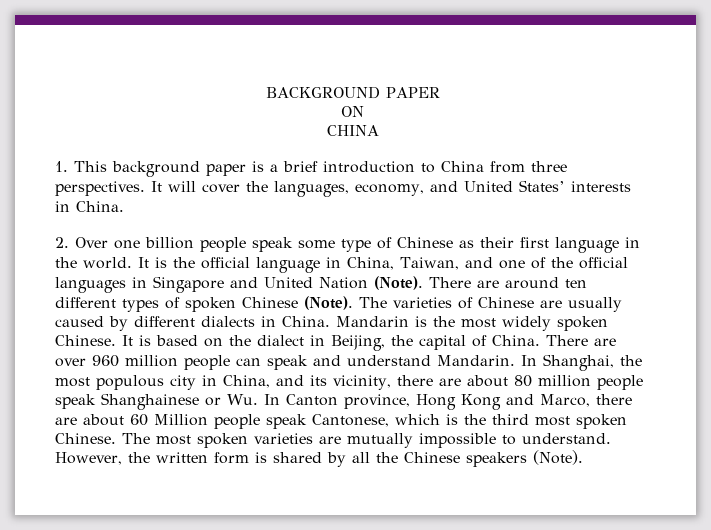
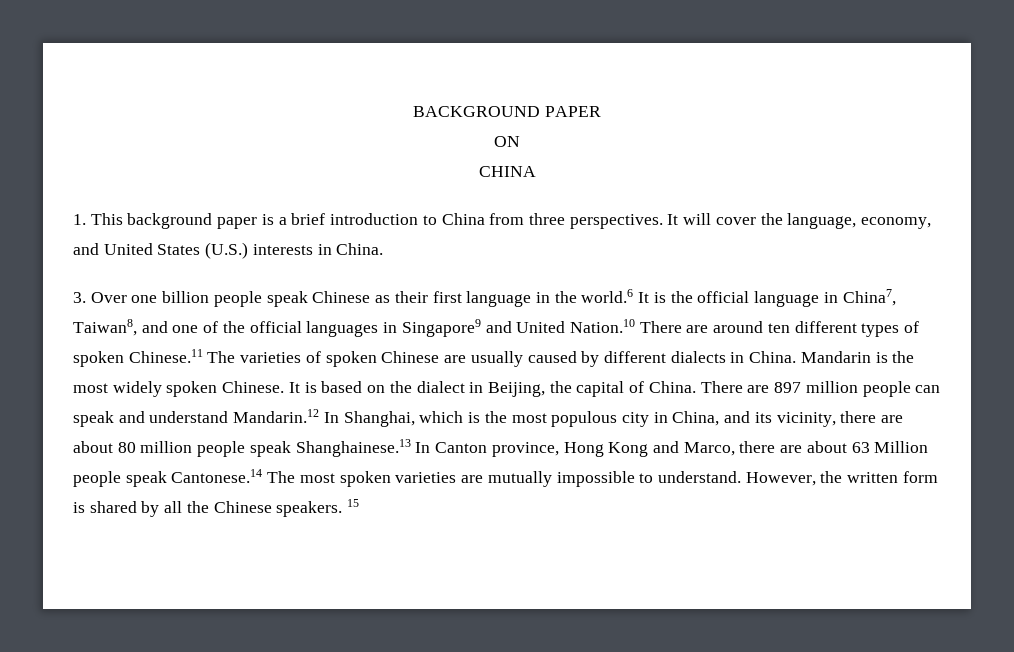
- It will cover the languages, economy, and United States’ interests in China.
+ It will cover the language, economy, and United States (U.S.) interests in China.
- 2. Over one billion people speak some type of Chinese as their first language in the world. It is the official language in China, Taiwan, and one of the official languages in Singapore and United Nation (Note). There are around ten different types of spoken Chinese (Note). The varieties of Chinese are usually caused by different dialects in China.
+ 3. Over one billion people speak Chinese as their first language in the world.6 It is the official language in China7, Taiwan8, and one of the official languages in Singapore9 and United Nation.10 There are around ten different types of spoken Chinese.11 The varieties of spoken Chinese are usually caused by different dialects in China.
- There are over 960 million people can speak and understand Mandarin. In Shanghai, the most populous city in China, and its vicinity, there are about 80 million people speak Shanghainese or Wu. In Canton province, Hong Kong and Marco, there are about 60 Million people speak Cantonese, which is the third most spoken Chinese. The most spoken varieties are mutually impossible to understand.
+ There are 897 million people can speak and understand Mandarin.12 In Shanghai, which is the most populous city in China, and its vicinity, there are about 80 million people speak Shanghainese.13 In Canton province, Hong Kong and Marco, there are about 63 Million people speak Cantonese.14 The most spoken varieties are mutually impossible to understand.
- However, the written form is shared by all the Chinese speakers (Note).
+ However, the written form is shared by all the Chinese speakers. 15

